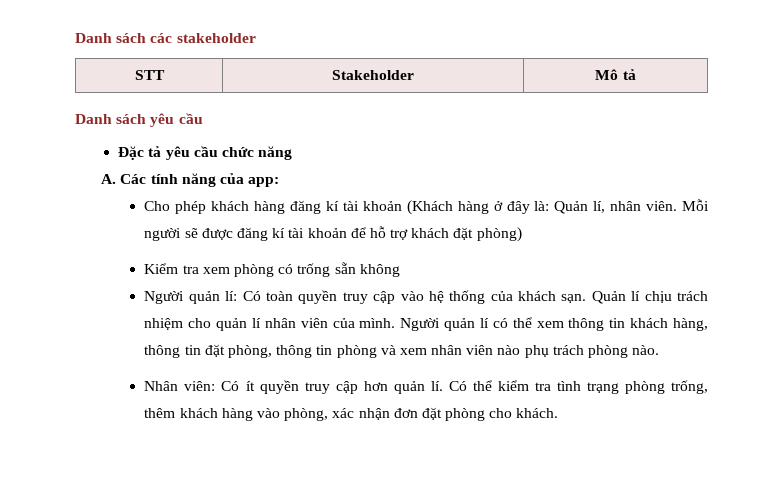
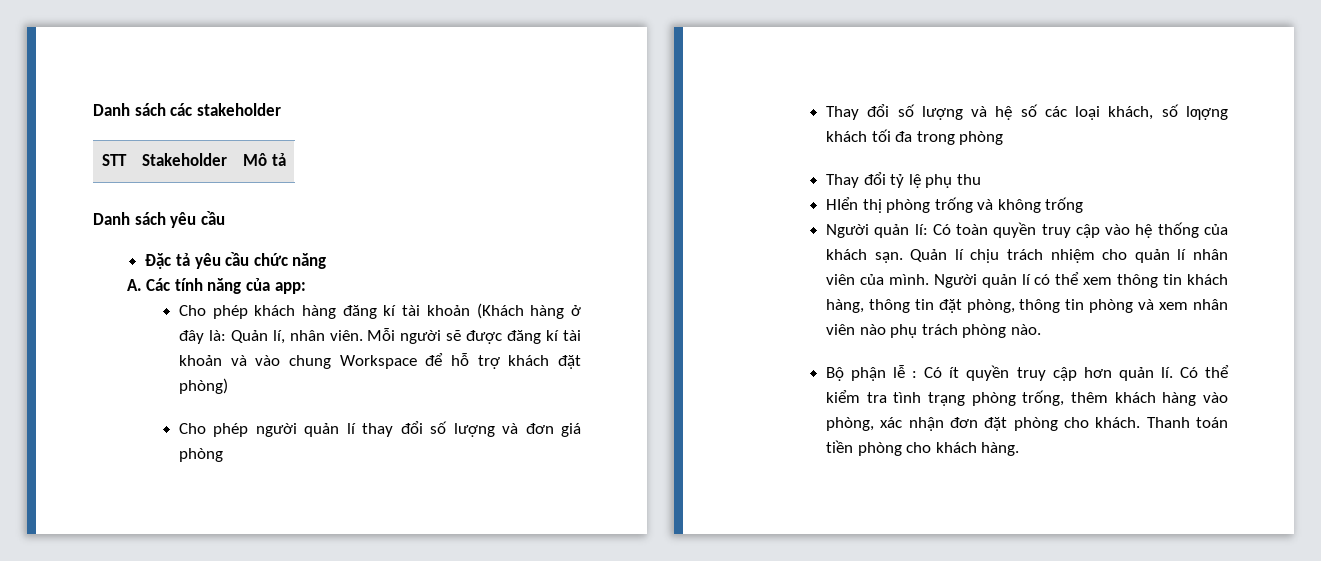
- Mỗi người sẽ được đăng kí tài khoản để hỗ trợ khách đặt phòng)
+ Mỗi người sẽ được đăng kí tài khoản và vào chung Workspace để hỗ trợ khách đặt phòng)
- Kiểm tra xem phòng có trống sẵn không
+ Cho phép người quản lí thay đổi số lượng và đơn giá phòng
+ Thay đổi số lượng và hệ số các loại khách, số lƣợng khách tối đa trong phòng
+ Thay đổi tỷ lệ phụ thu
+ HIển thị phòng trống và không trống
- Nhân viên: Có ít quyền truy cập hơn quản lí.
+ Bộ phận lễ : Có ít quyền truy cập hơn quản lí.
+ Thanh toán tiền phòng cho khách hàng.

